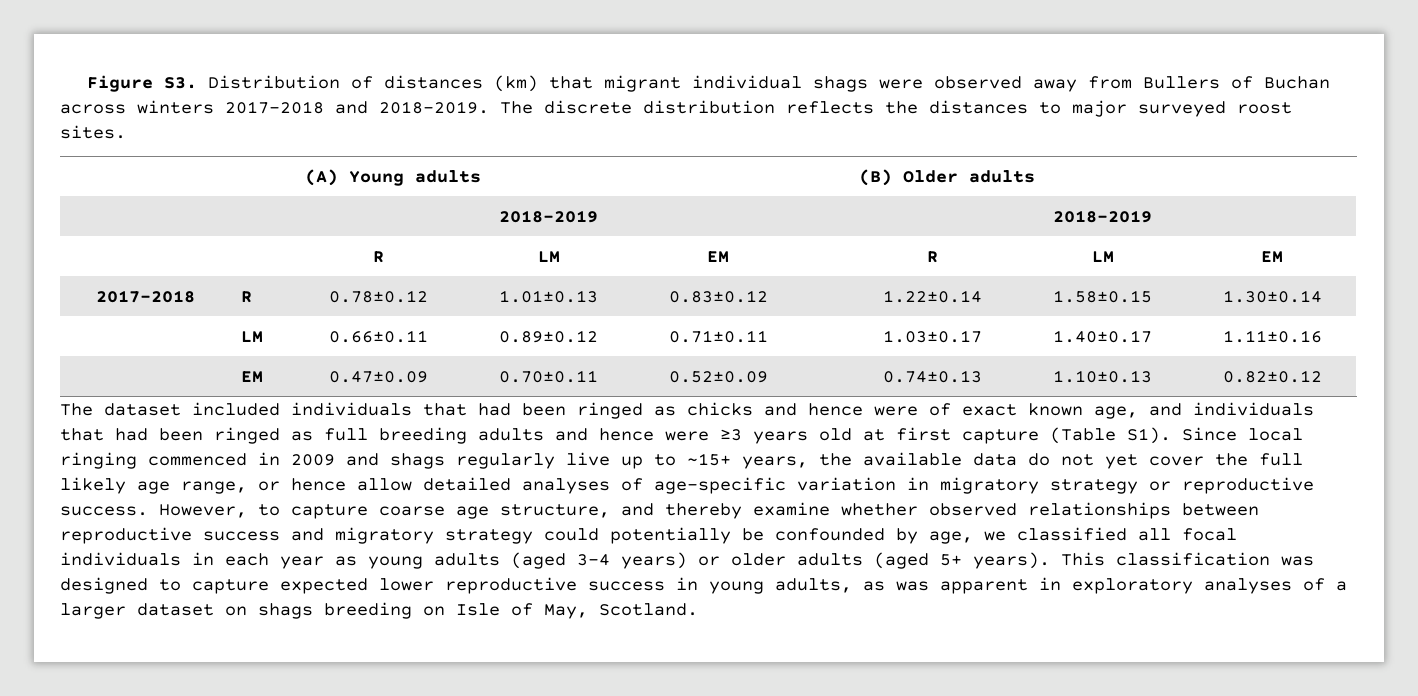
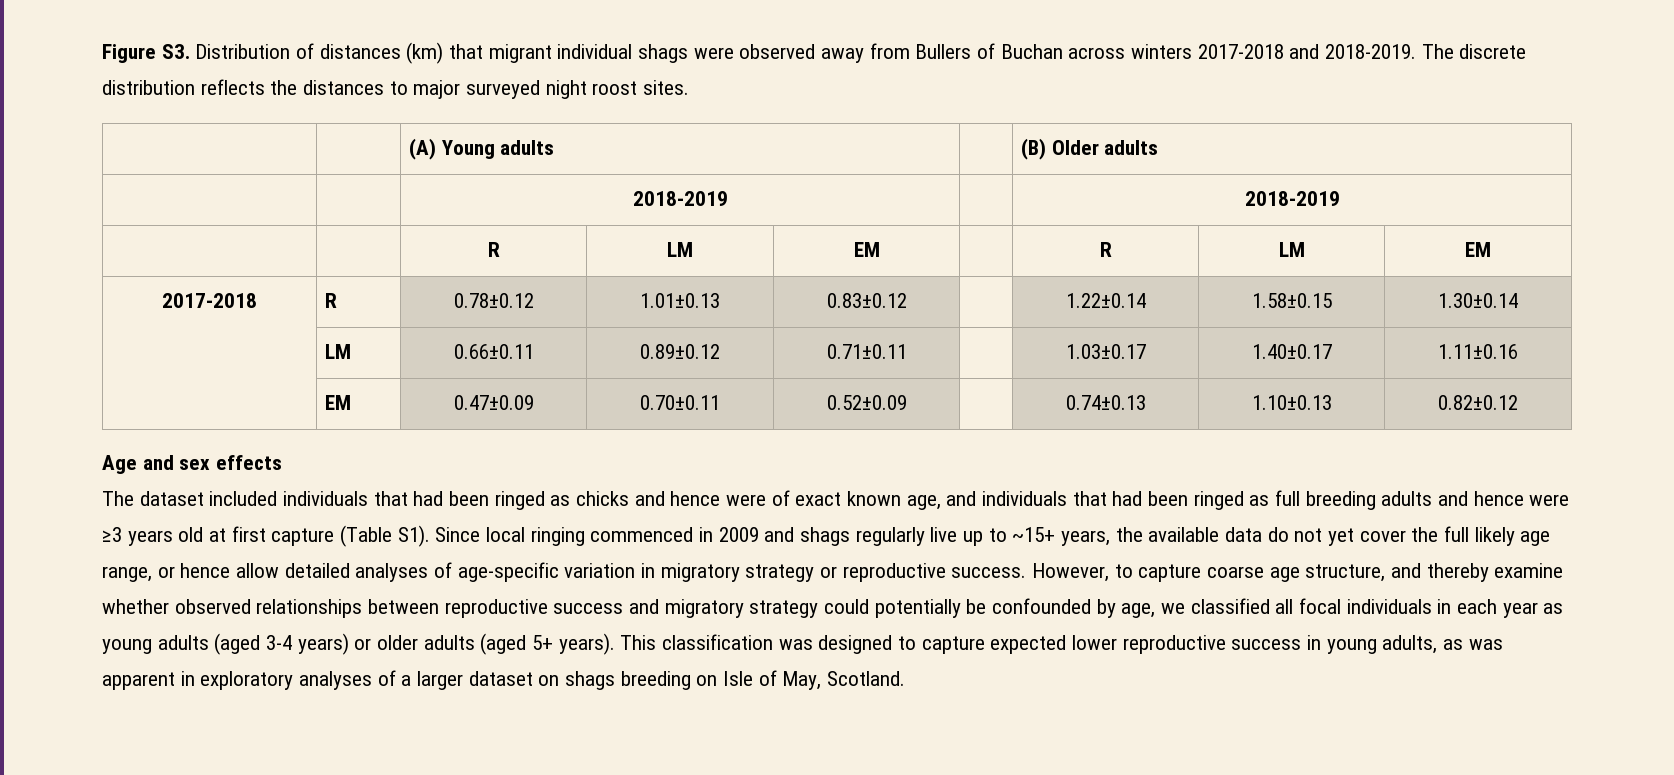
- The discrete distribution reflects the distances to major surveyed roost sites.
+ The discrete distribution reflects the distances to major surveyed night roost sites.
+ Age and sex effects

